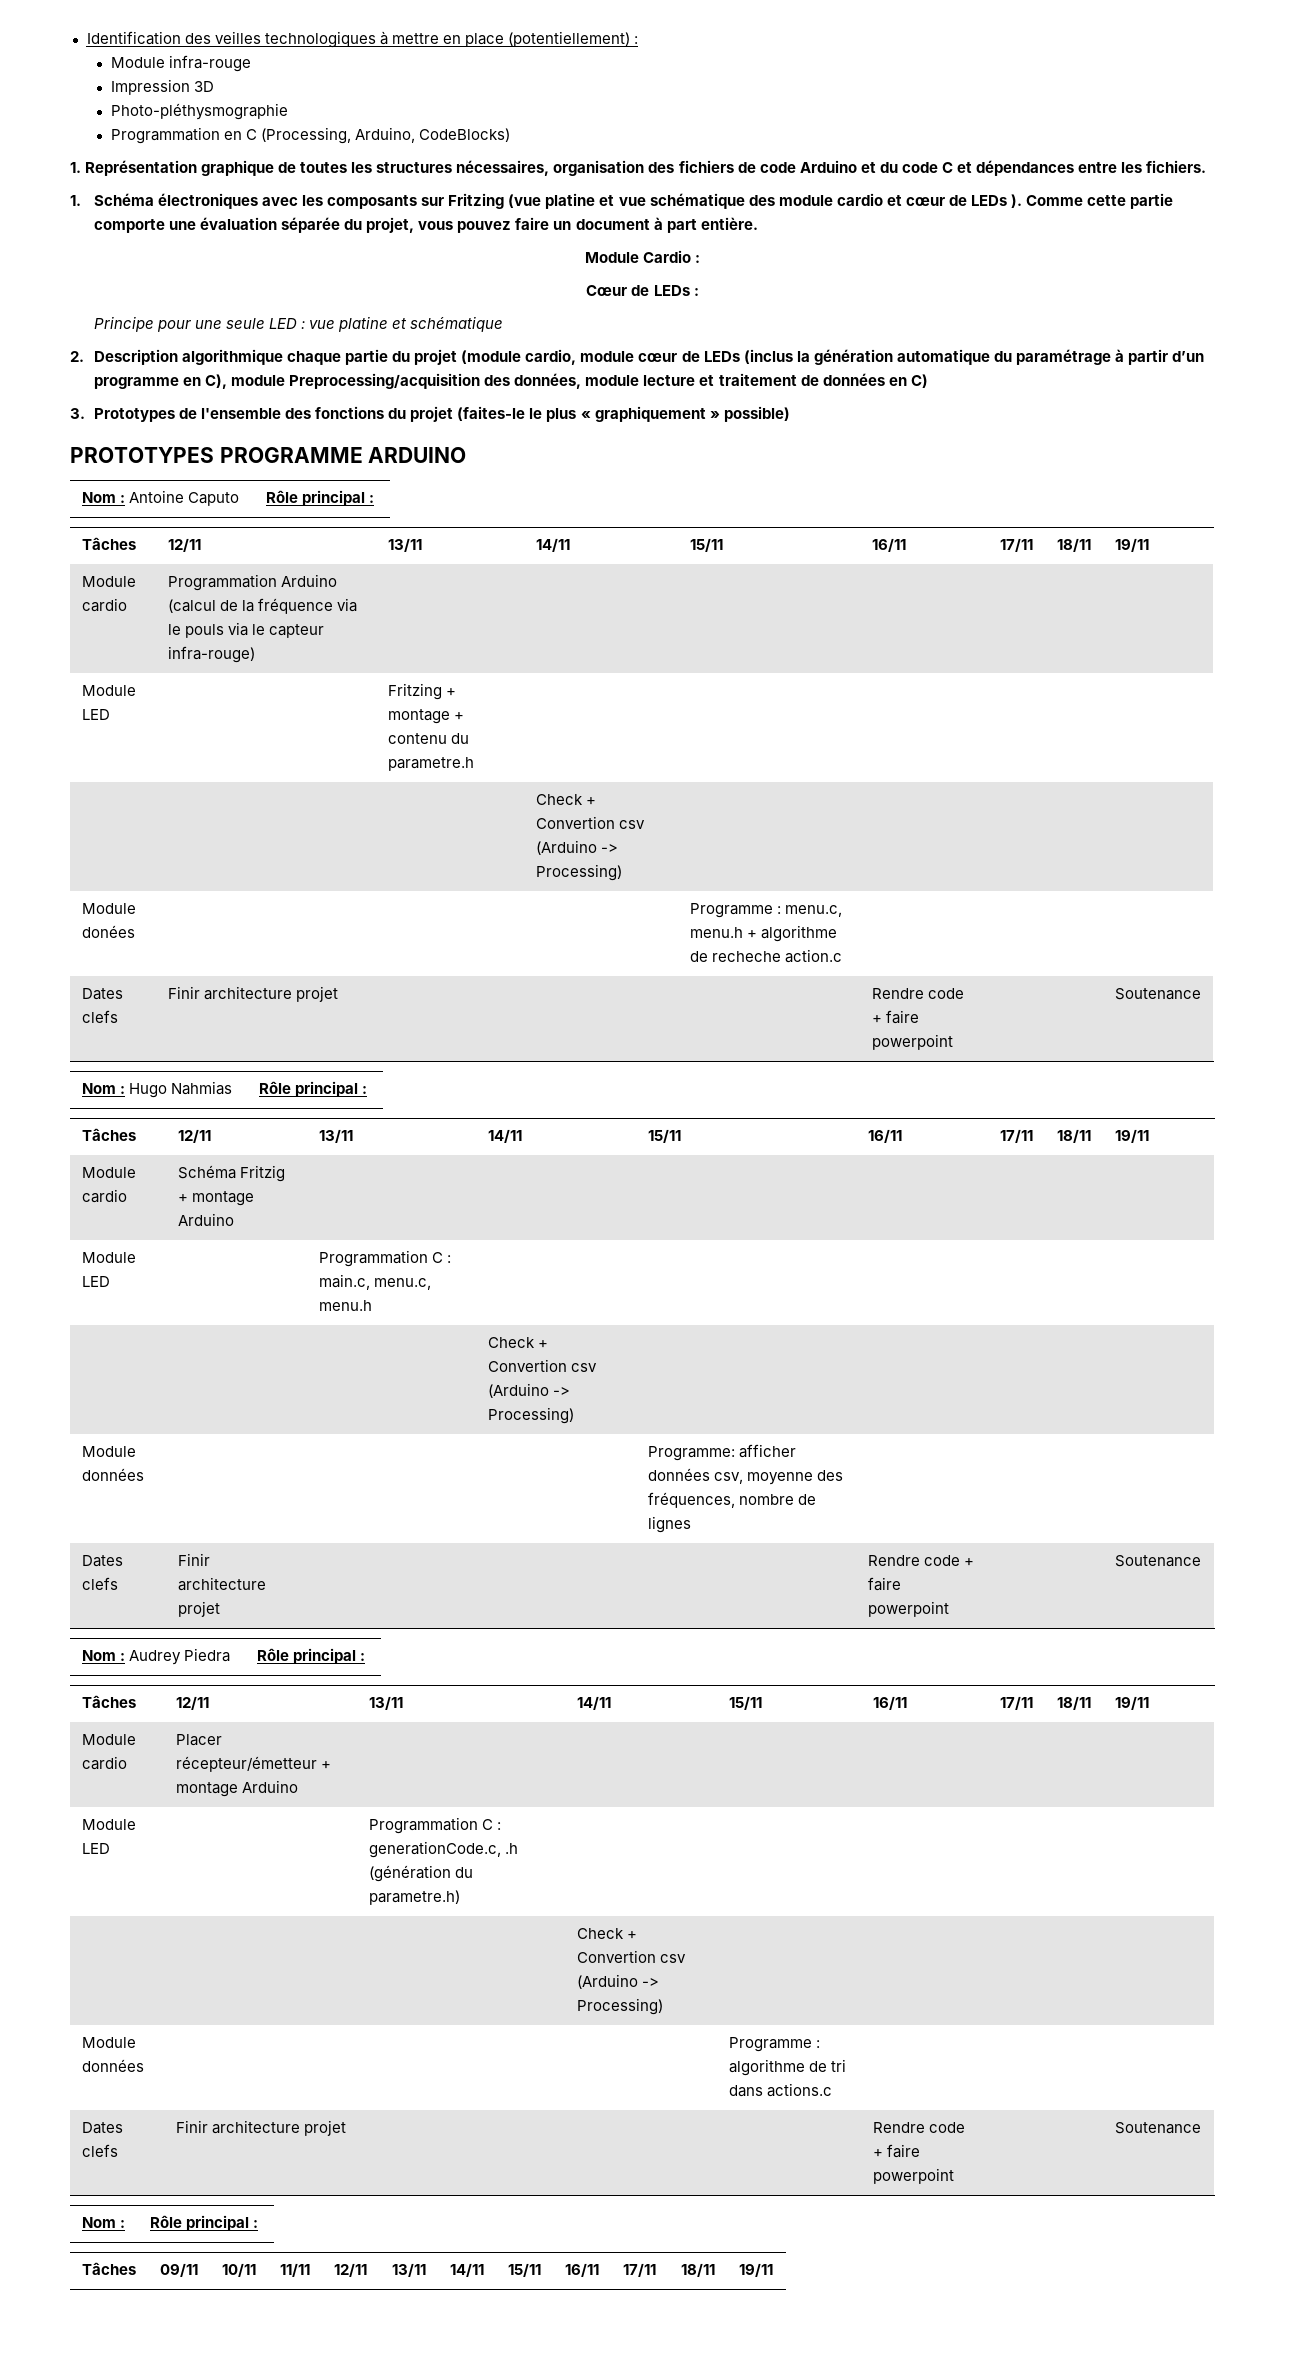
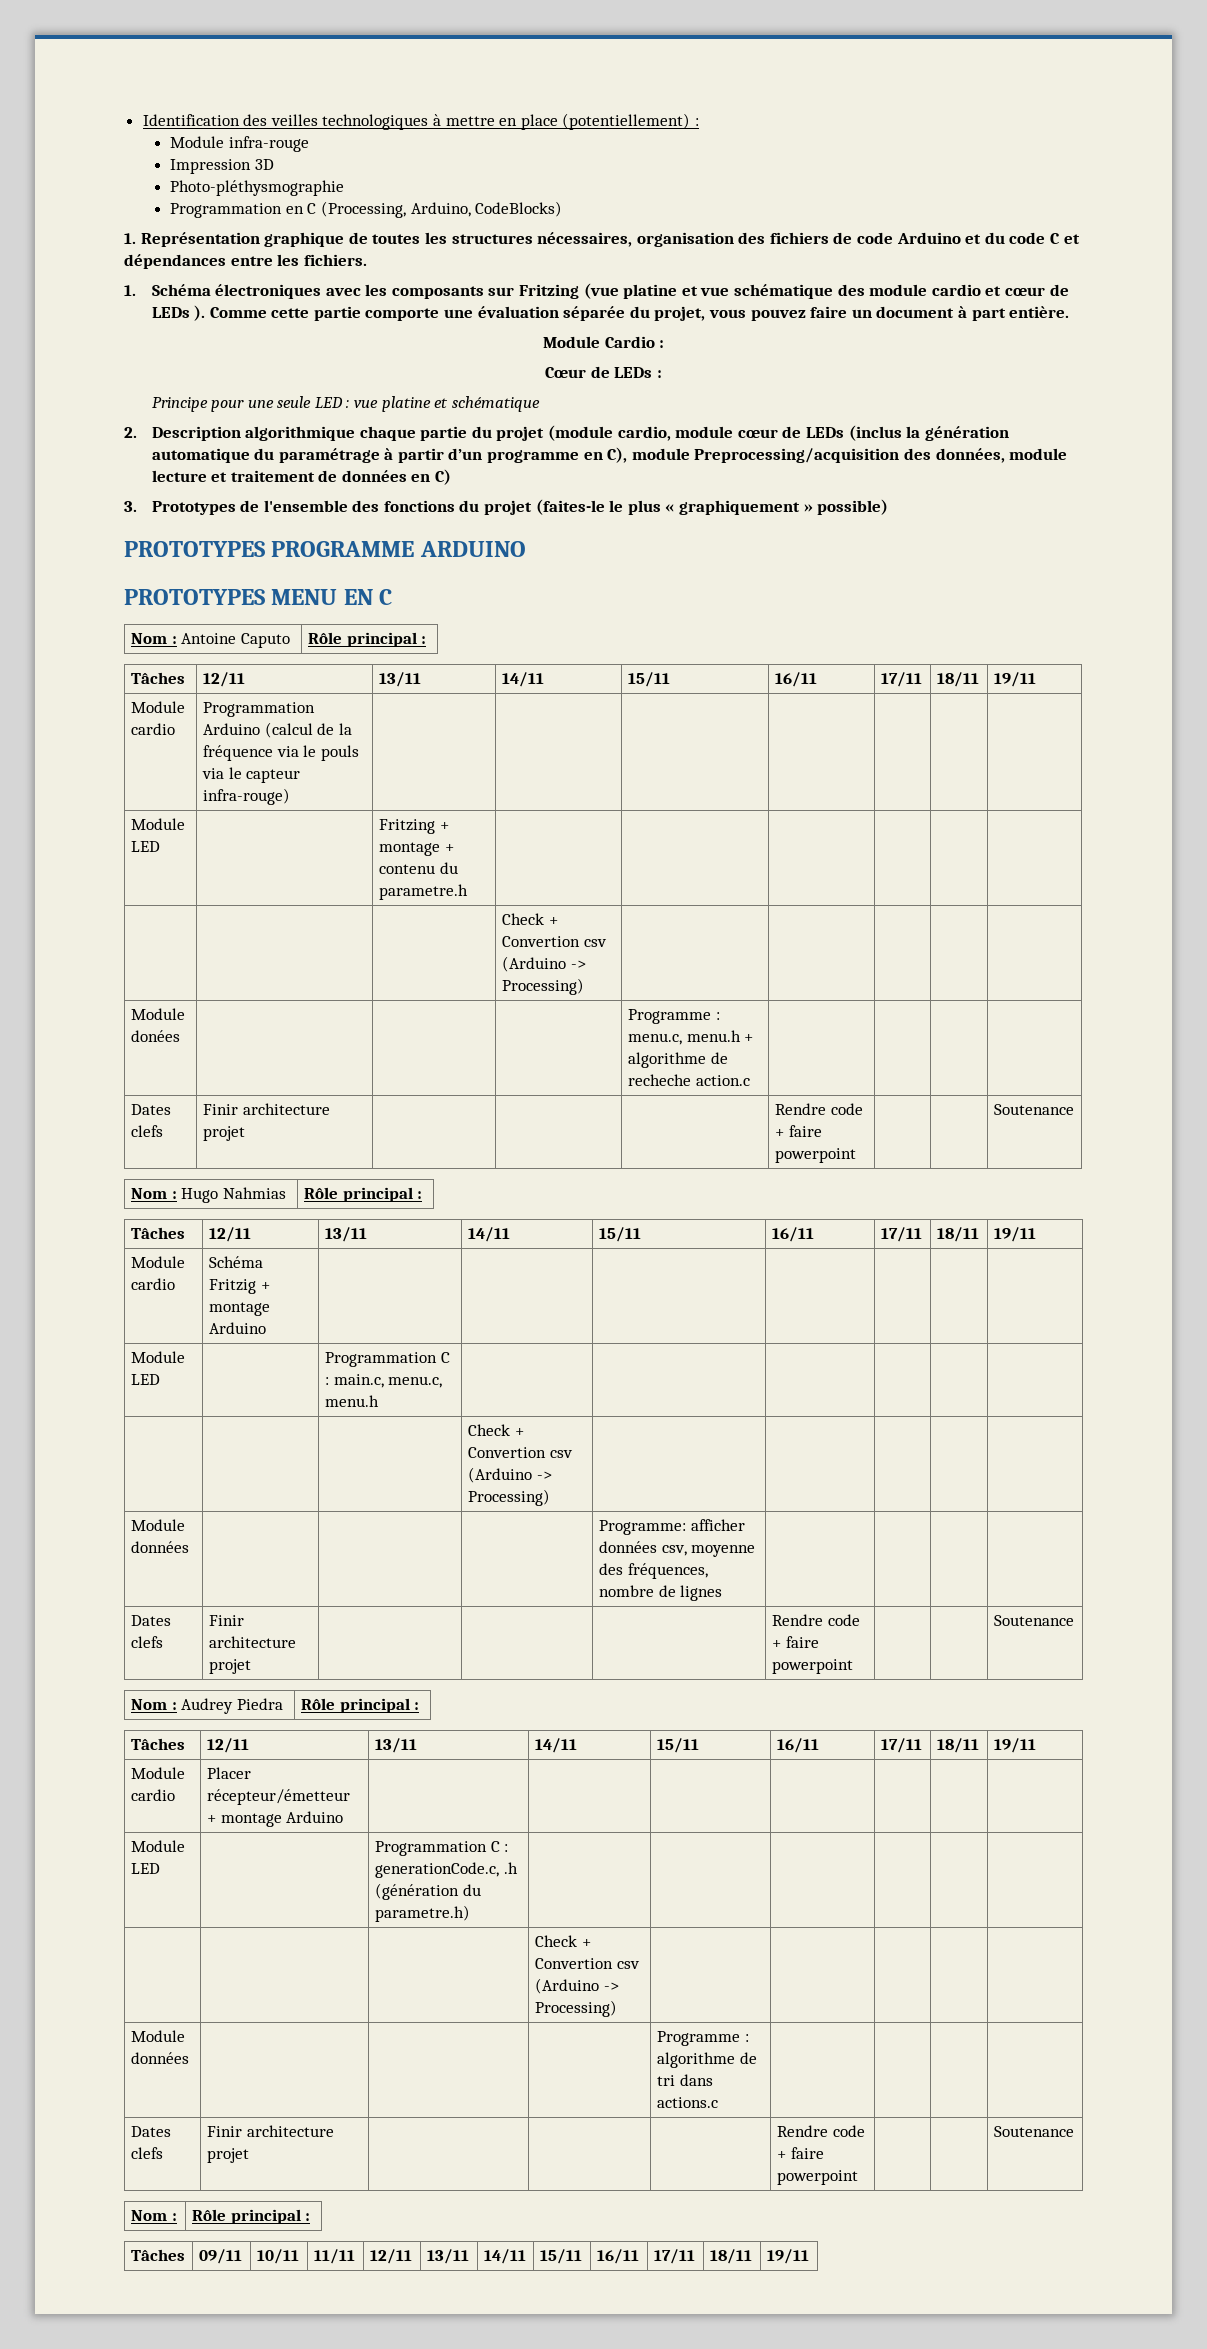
+ PROTOTYPES MENU EN C

